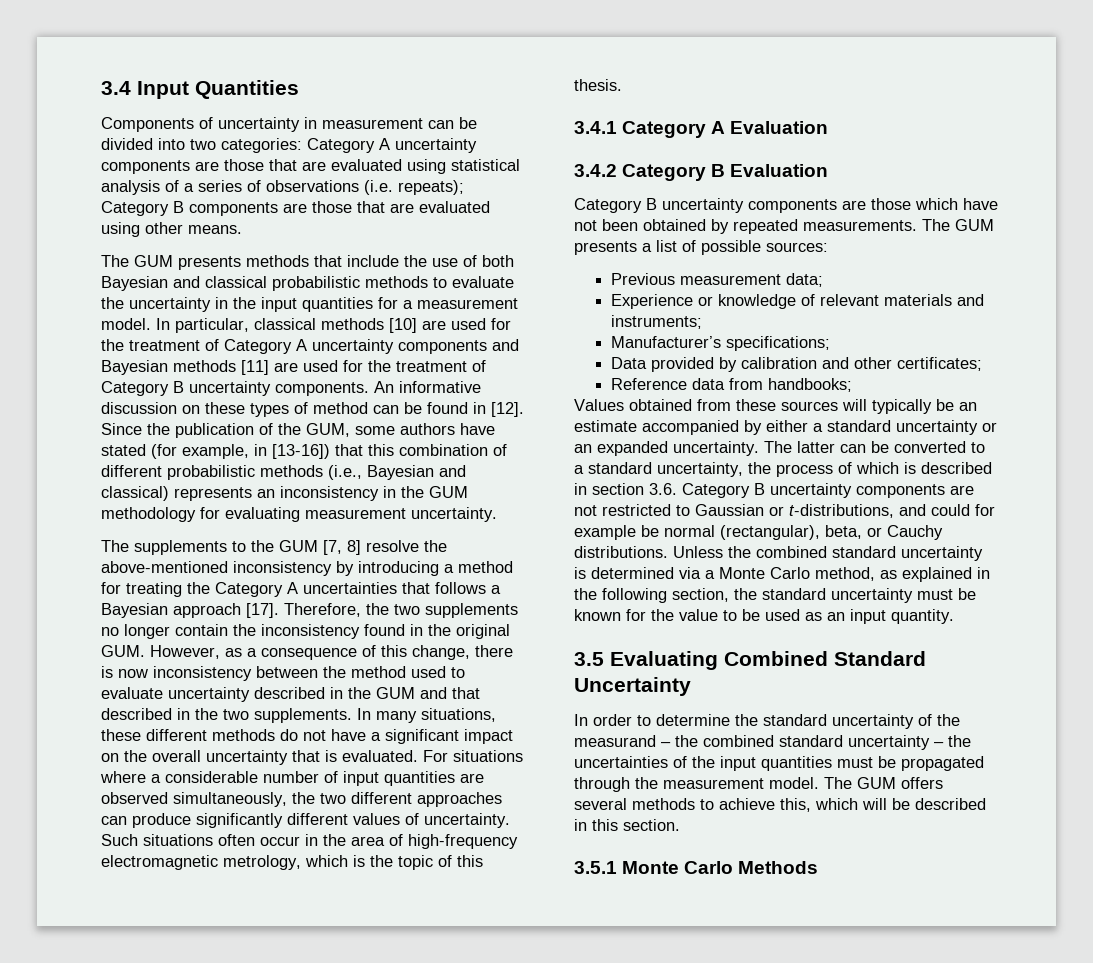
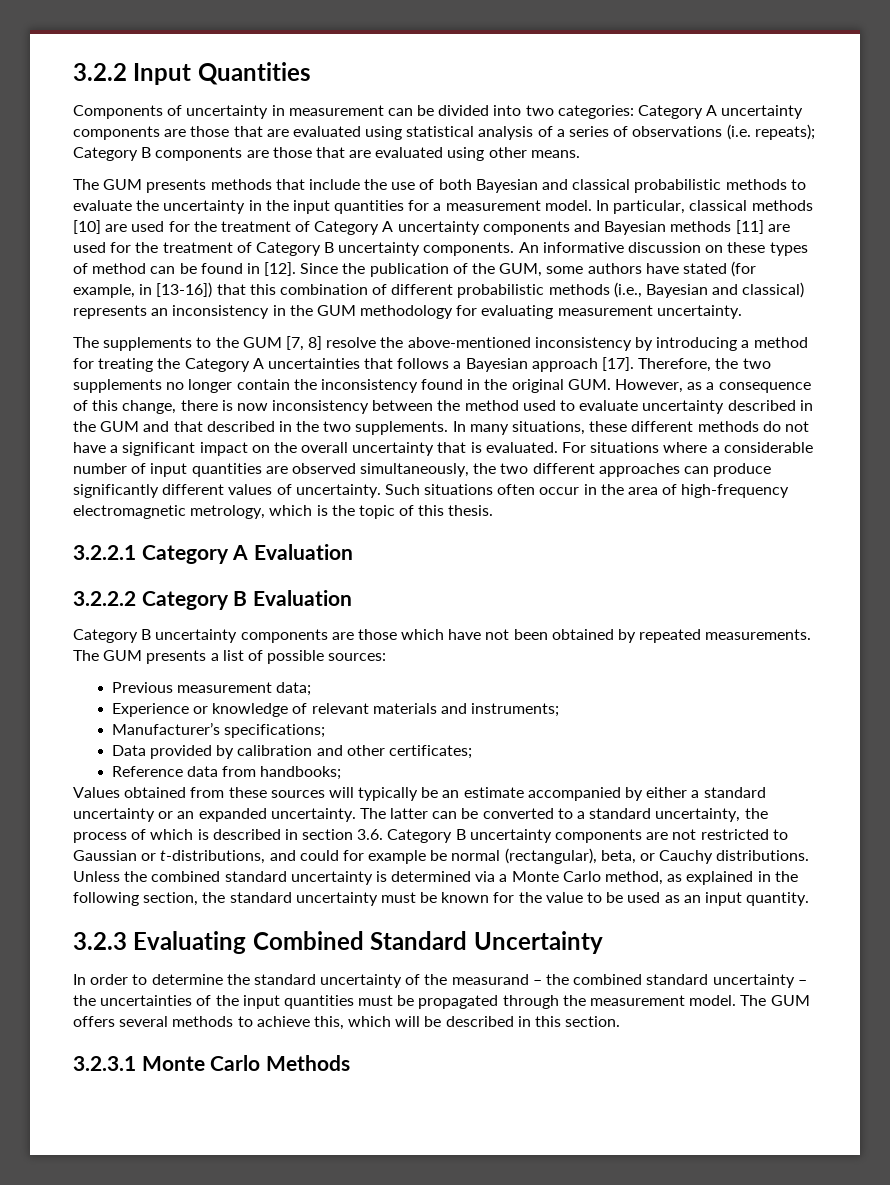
- 3.4 Input Quantities
+ 3.2.2 Input Quantities
- 3.4.1 Category A Evaluation
+ 3.2.2.1 Category A Evaluation
- 3.4.2 Category B Evaluation
+ 3.2.2.2 Category B Evaluation
- 3.5 Evaluating Combined Standard Uncertainty
+ 3.2.3 Evaluating Combined Standard Uncertainty
- 3.5.1 Monte Carlo Methods
+ 3.2.3.1 Monte Carlo Methods

